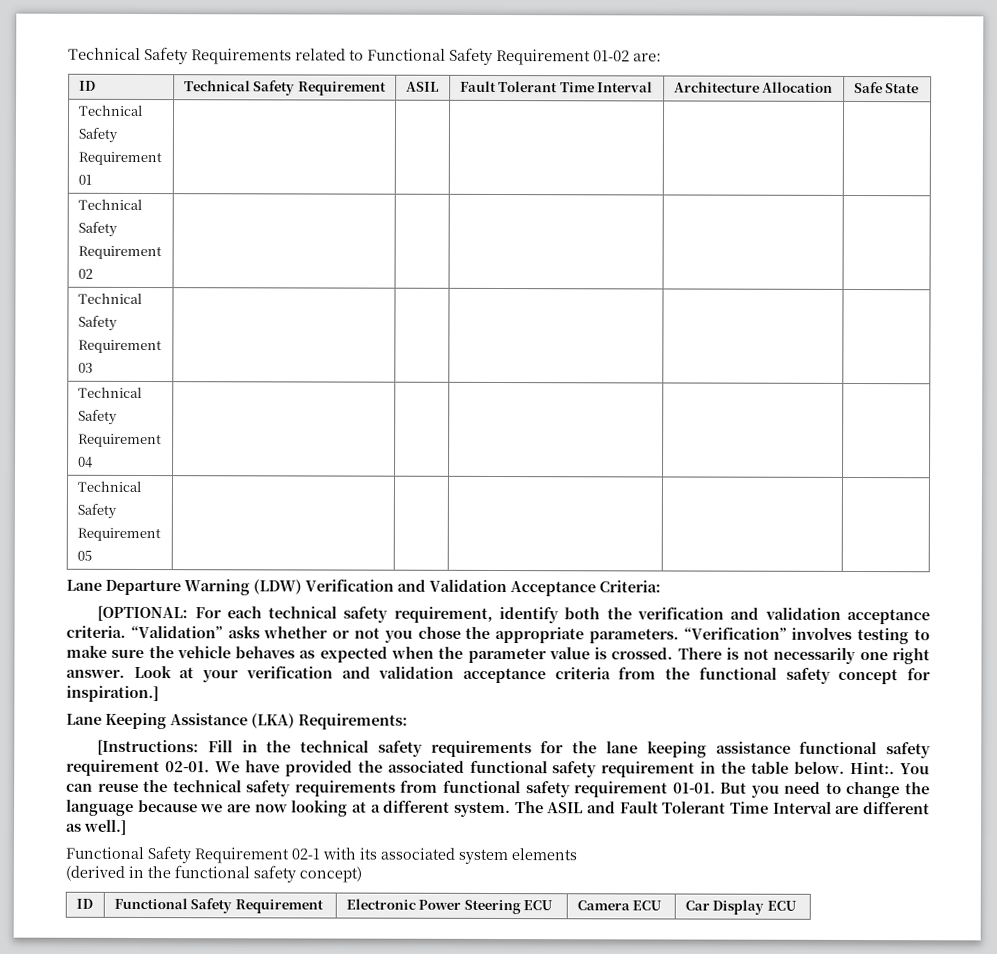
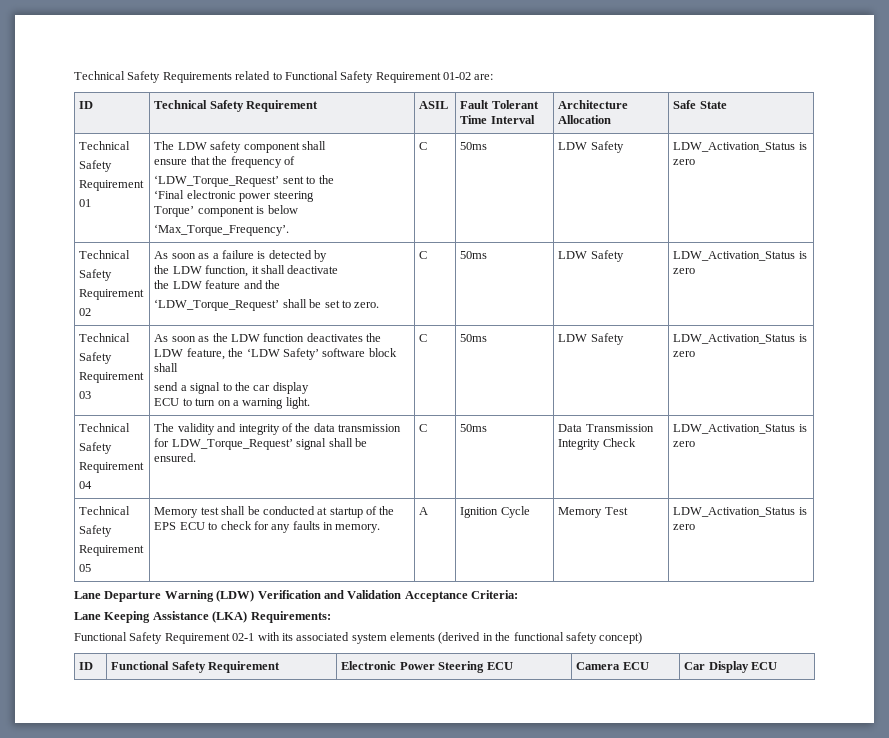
  ID | Technical Safety Requirement | ASIL | Fault Tolerant Time Interval | Architecture Allocation | Safe State
  Technical
  Safety
  Requirement
- 01 | | | | |
+ 01 | The LDW safety component shall
+ ensure that the frequency of
+ ‘LDW_Torque_Request’ sent to the
+ ‘Final electronic power steering
+ Torque’ component is below
+ ‘Max_Torque_Frequency’. | C | 50ms | LDW Safety | LDW_Activation_Status is zero
  Technical
  Safety
  Requirement
- 02 | | | | |
+ 02 | As soon as a failure is detected by
+ the LDW function, it shall deactivate
+ the LDW feature and the
+ ‘LDW_Torque_Request’ shall be set to zero. | C | 50ms | LDW Safety | LDW_Activation_Status is zero
  Technical
  Safety
  Requirement
- 03 | | | | |
+ 03 | As soon as the LDW function deactivates the LDW feature, the ‘LDW Safety’ software block shall
+ send a signal to the car display
+ ECU to turn on a warning light. | C | 50ms | LDW Safety | LDW_Activation_Status is zero
  Technical
  Safety
  Requirement
- 04 | | | | |
+ 04 | The validity and integrity of the data transmission for LDW_Torque_Request’ signal shall be ensured. | C | 50ms | Data Transmission Integrity Check | LDW_Activation_Status is zero
  Technical
  Safety
  Requirement
- 05 | | | | |
+ 05 | Memory test shall be conducted at startup of the EPS ECU to check for any faults in memory. | A | Ignition Cycle | Memory Test | LDW_Activation_Status is zero
- [OPTIONAL: For each technical safety requirement, identify both the verification and validation acceptance criteria. “Validation” asks whether or not you chose the appropriate parameters. “Verification” involves testing to make sure the vehicle behaves as expected when the parameter value is crossed. There is not necessarily one right answer. Look at your verification and validation acceptance criteria from the functional safety concept for inspiration.]
- [Instructions: Fill in the technical safety requirements for the lane keeping assistance functional safety requirement 02-01. We have provided the associated functional safety requirement in the table below. Hint:. You can reuse the technical safety requirements from functional safety requirement 01-01. But you need to change the language because we are now looking at a different system. The ASIL and Fault Tolerant Time Interval are different as well.]
- Functional Safety Requirement 02-1 with its associated system elements
- (derived in the functional safety concept)
+ Functional Safety Requirement 02-1 with its associated system elements (derived in the functional safety concept)

